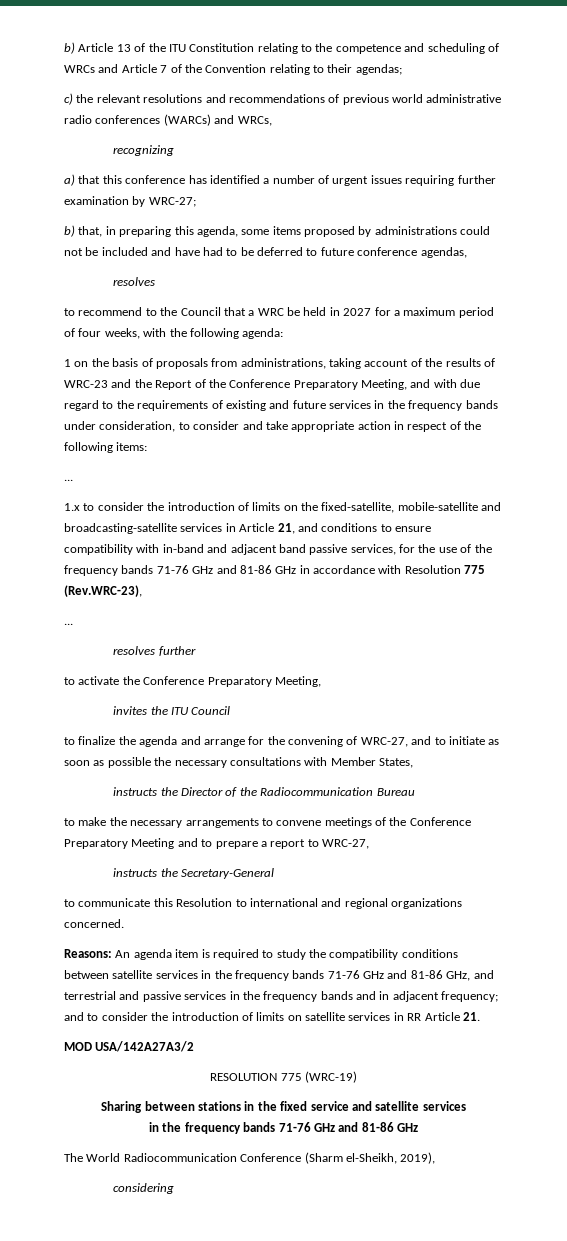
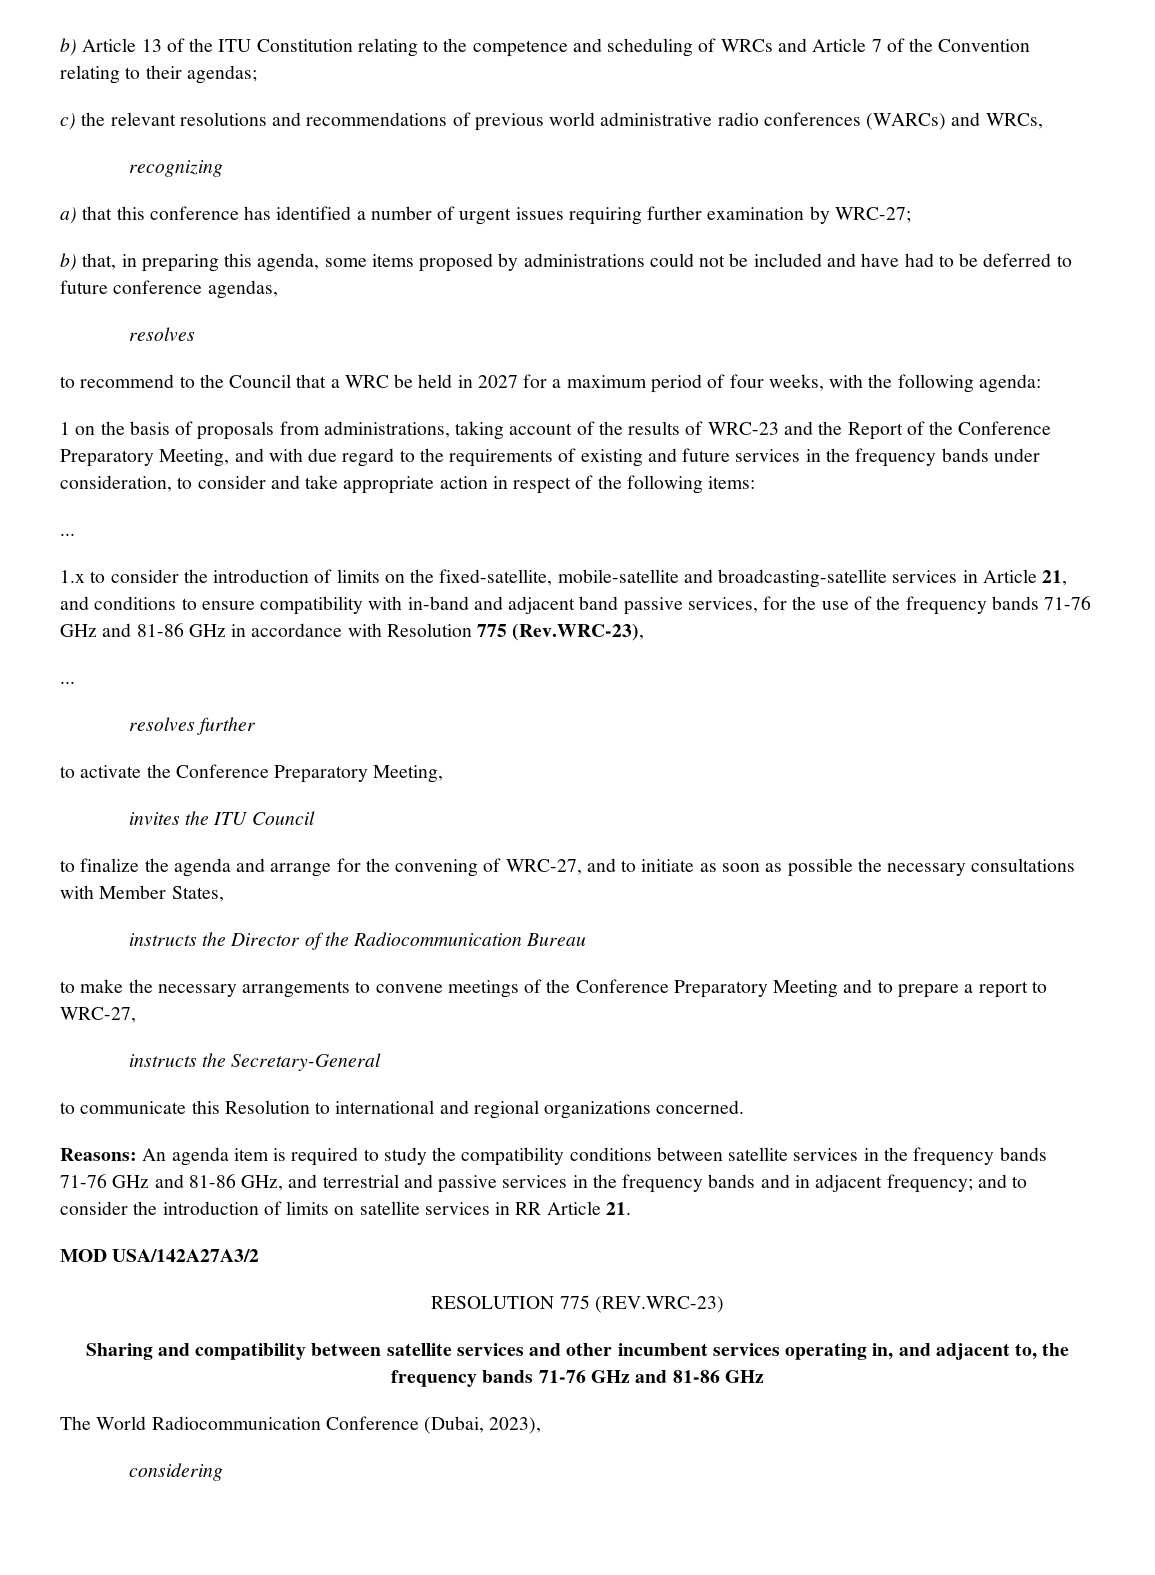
- RESOLUTION 775 (WRC-19)
+ RESOLUTION 775 (REV.WRC-23)
- Sharing between stations in the fixed service and satellite services
- in the frequency bands 71-76 GHz and 81-86 GHz
+ Sharing and compatibility between satellite services and other incumbent services operating in, and adjacent to, the frequency bands 71-76 GHz and 81-86 GHz
- The World Radiocommunication Conference (Sharm el-Sheikh, 2019),
+ The World Radiocommunication Conference (Dubai, 2023),

